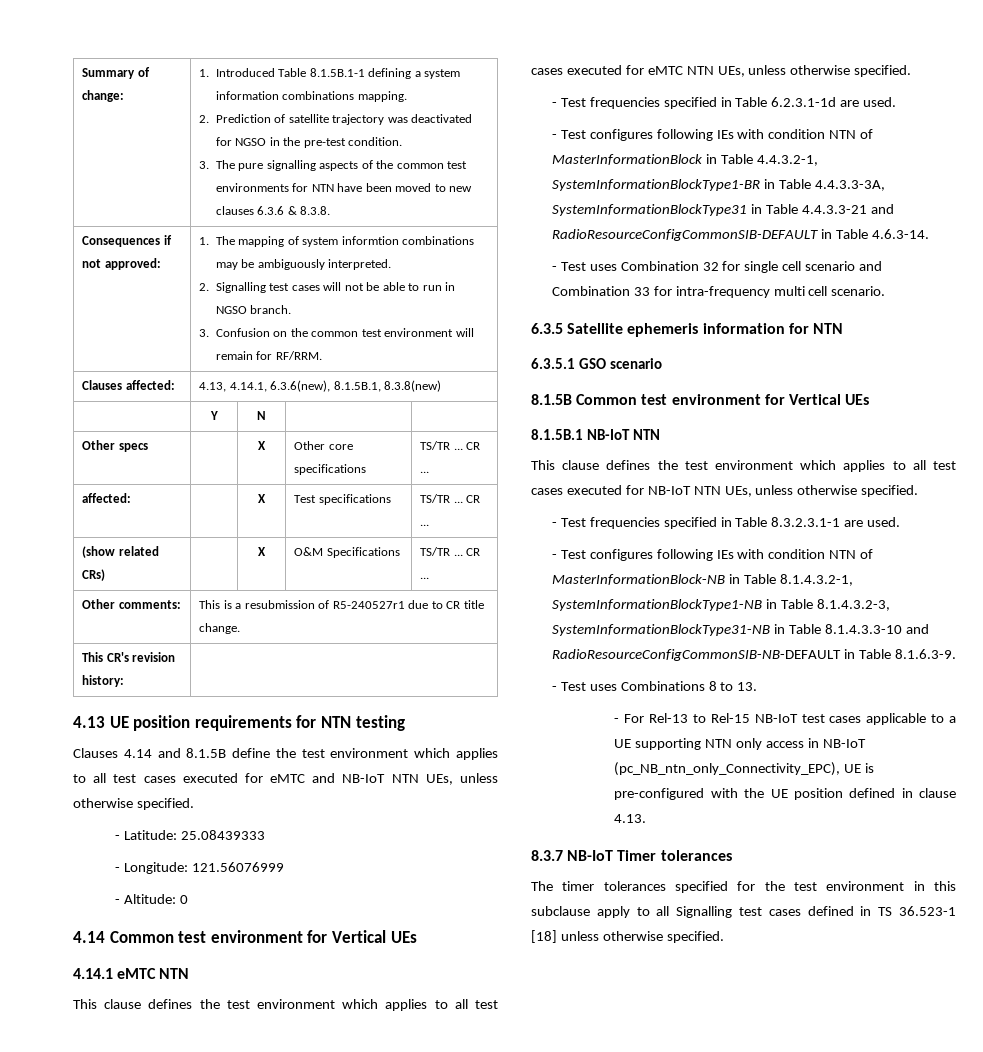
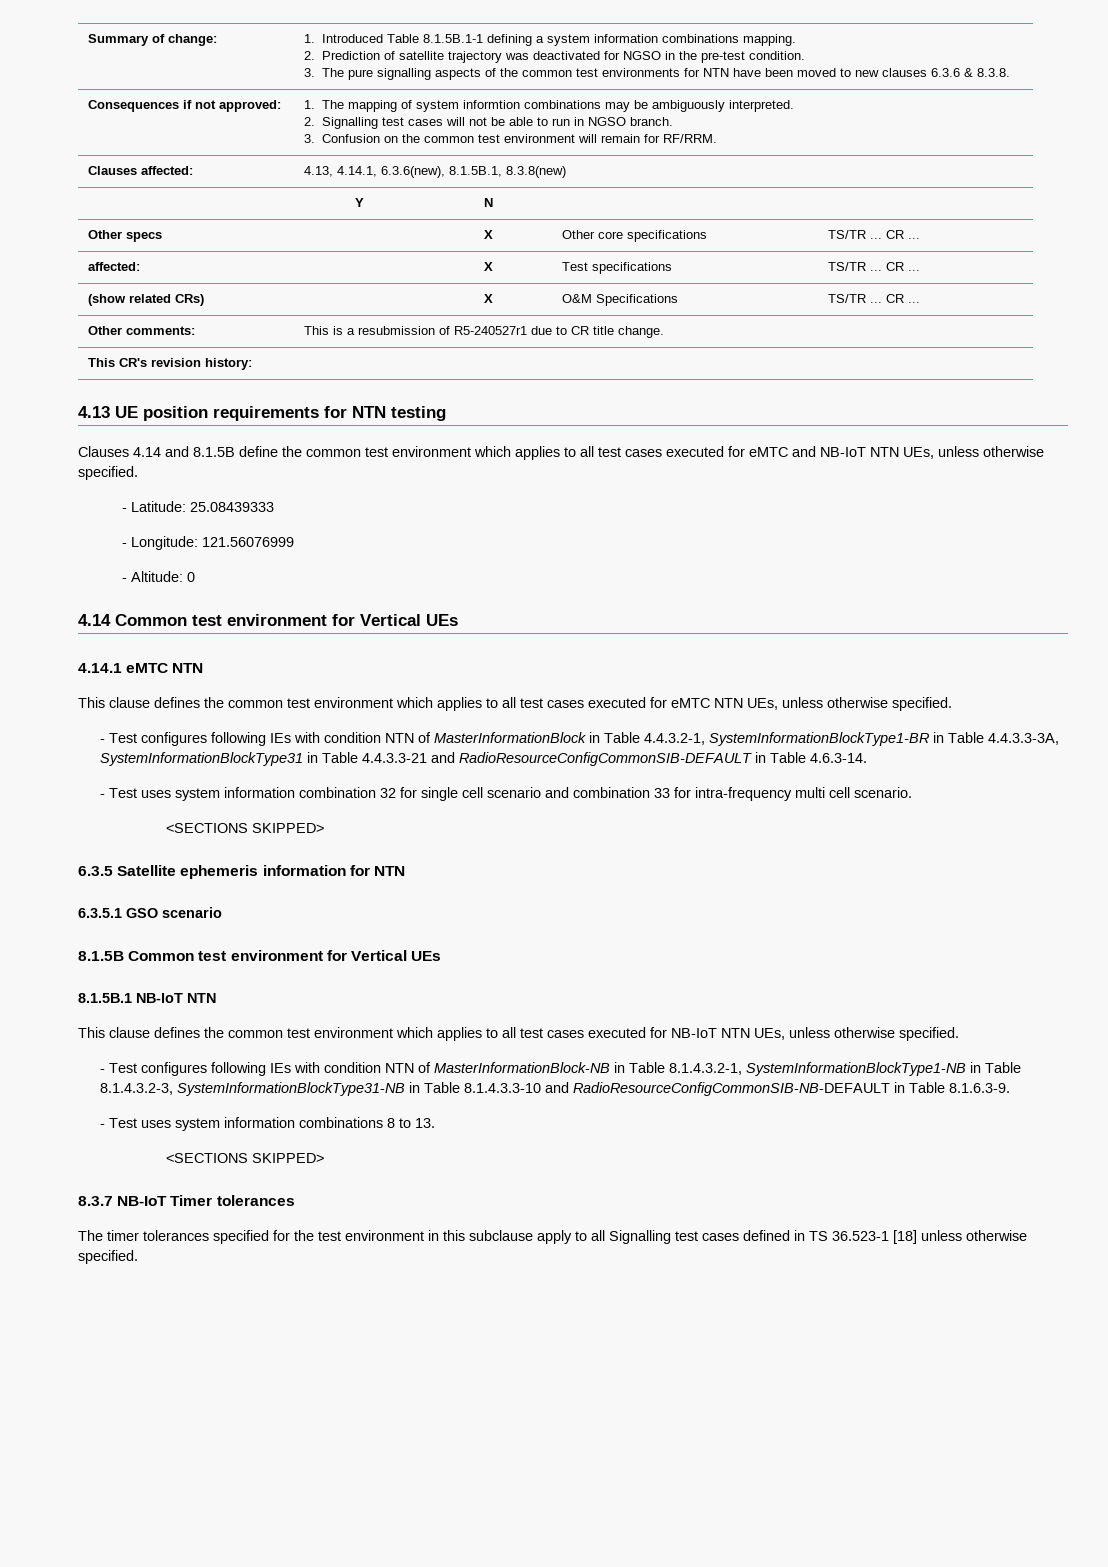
- Clauses 4.14 and 8.1.5B define the test environment which applies to all test cases executed for eMTC and NB-IoT NTN UEs, unless otherwise specified.
+ Clauses 4.14 and 8.1.5B define the common test environment which applies to all test cases executed for eMTC and NB-IoT NTN UEs, unless otherwise specified.
- This clause defines the test environment which applies to all test cases executed for eMTC NTN UEs, unless otherwise specified.
+ This clause defines the common test environment which applies to all test cases executed for eMTC NTN UEs, unless otherwise specified.
- - Test frequencies specified in Table 6.2.3.1-1d are used.
- - Test uses Combination 32 for single cell scenario and Combination 33 for intra-frequency multi cell scenario.
+ - Test uses system information combination 32 for single cell scenario and combination 33 for intra-frequency multi cell scenario.
+ <SECTIONS SKIPPED>
- This clause defines the test environment which applies to all test cases executed for NB-IoT NTN UEs, unless otherwise specified.
+ This clause defines the common test environment which applies to all test cases executed for NB-IoT NTN UEs, unless otherwise specified.
- - Test frequencies specified in Table 8.3.2.3.1-1 are used.
- - Test uses Combinations 8 to 13.
- - For Rel-13 to Rel-15 NB-IoT test cases applicable to a UE supporting NTN only access in NB-IoT (pc_NB_ntn_only_Connectivity_EPC), UE is pre-configured with the UE position defined in clause 4.13.
+ - Test uses system information combinations 8 to 13.
+ <SECTIONS SKIPPED>

